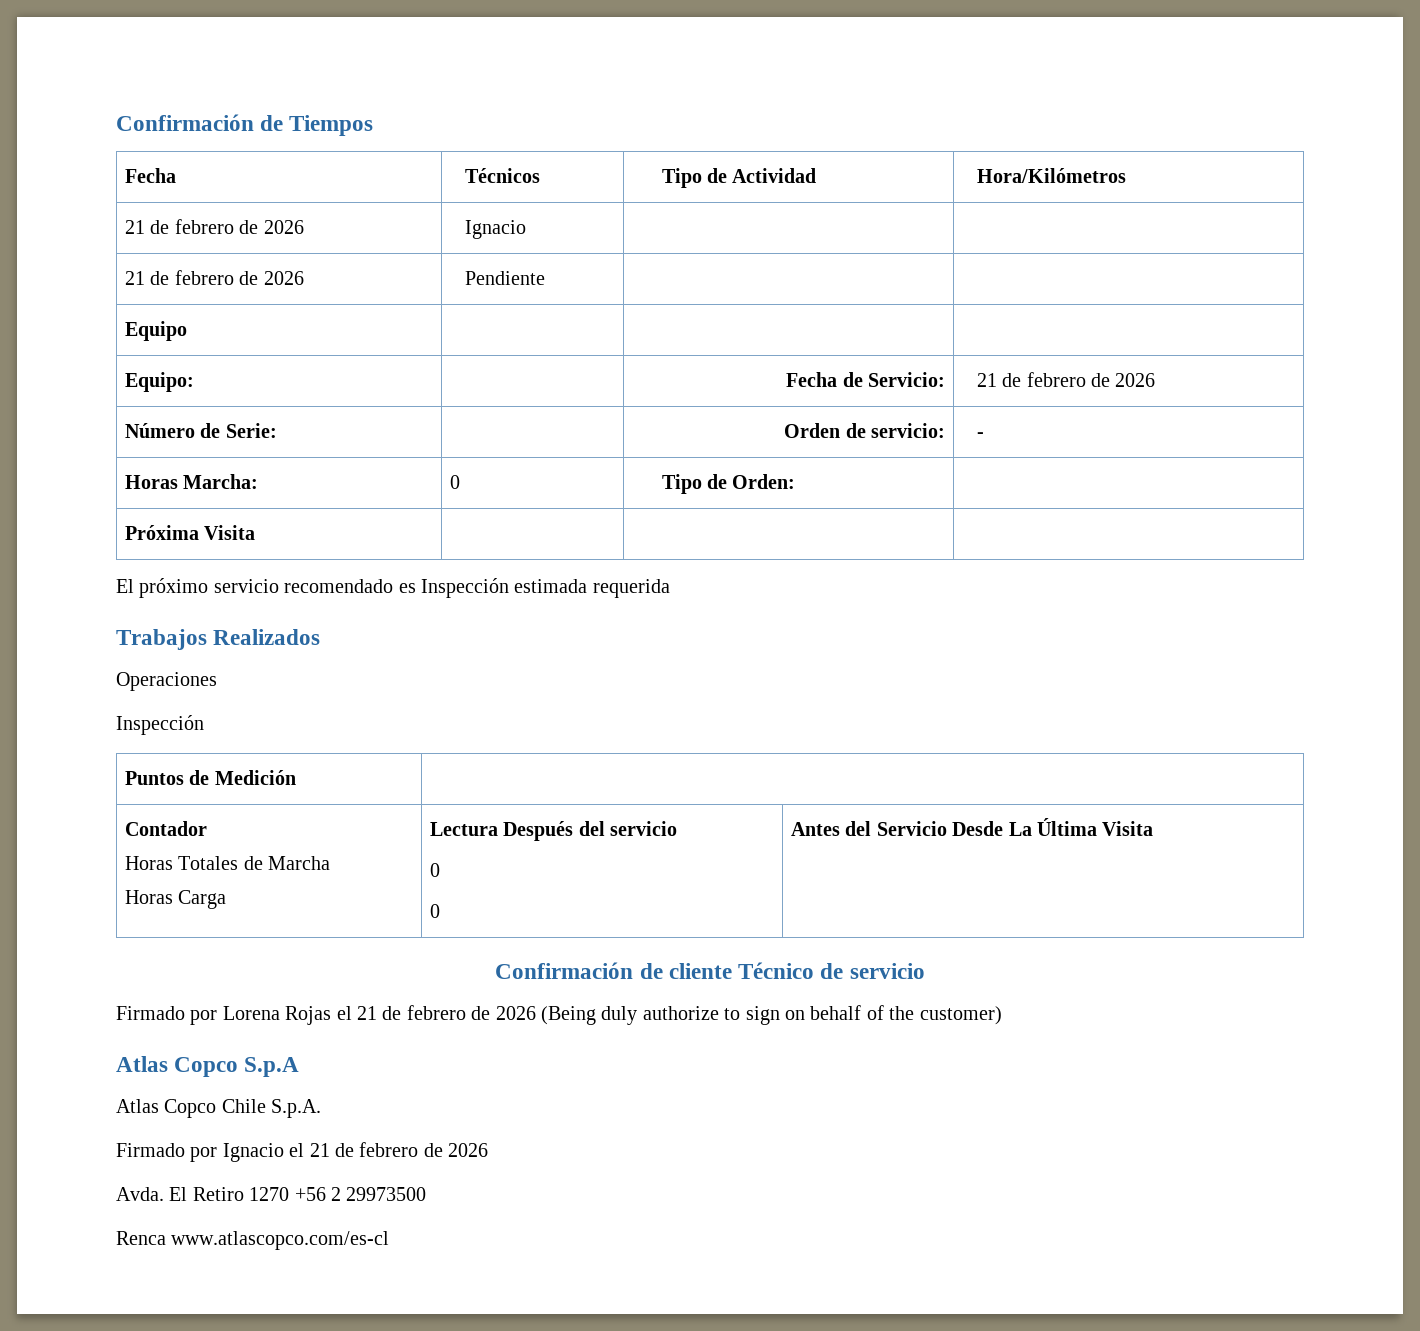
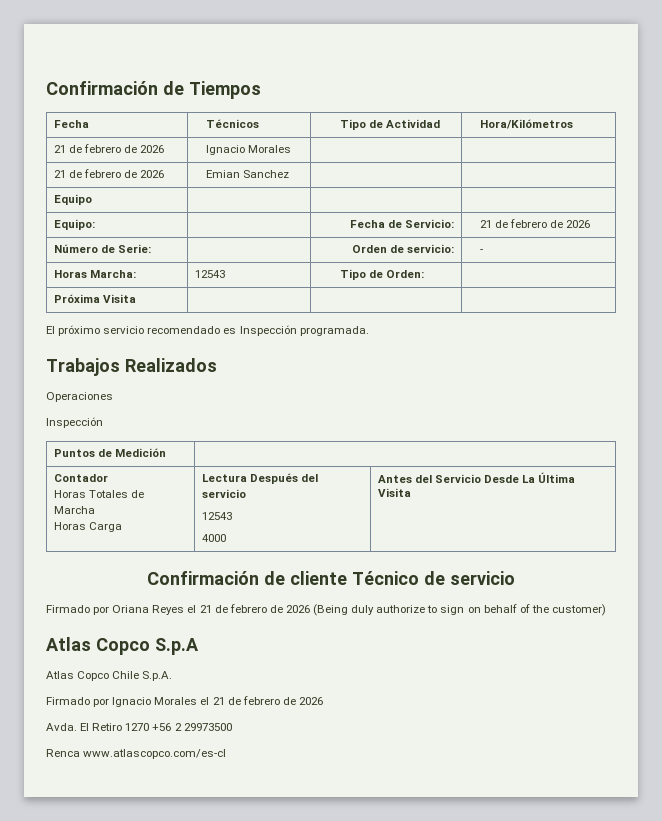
- 21 de febrero de 2026 | Ignacio | |
- 21 de febrero de 2026 | Pendiente | |
+ 21 de febrero de 2026 | Ignacio Morales | |
+ 21 de febrero de 2026 | Emian Sanchez | |
- Horas Marcha: | 0 | Tipo de Orden: |
+ Horas Marcha: | 12543 | Tipo de Orden: |
- El próximo servicio recomendado es Inspección estimada requerida
+ El próximo servicio recomendado es Inspección programada.
  Contador
  Horas Totales de Marcha
  Horas Carga | Lectura Después del servicio
- 0
- 0 | Antes del Servicio Desde La Última Visita
+ 12543
+ 4000 | Antes del Servicio Desde La Última Visita
- Firmado por Lorena Rojas el 21 de febrero de 2026 (Being duly authorize to sign on behalf of the customer)
+ Firmado por Oriana Reyes el 21 de febrero de 2026 (Being duly authorize to sign on behalf of the customer)
- Firmado por Ignacio el 21 de febrero de 2026
+ Firmado por Ignacio Morales el 21 de febrero de 2026

